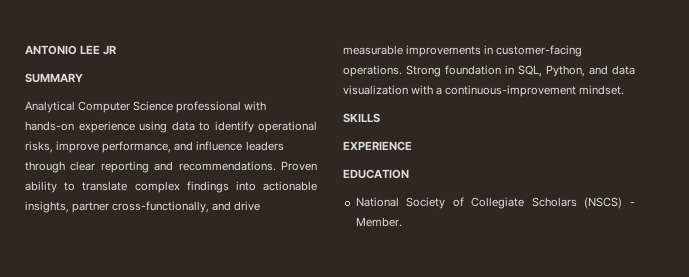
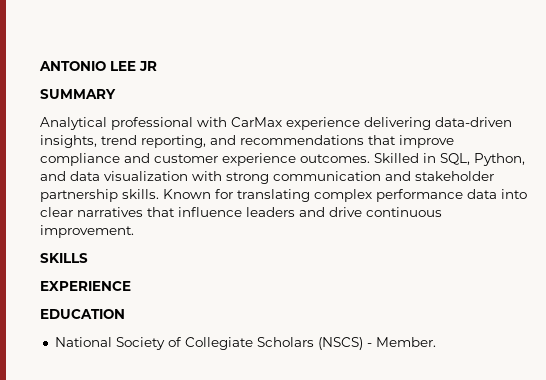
- Analytical Computer Science professional with hands-on experience using data to identify operational risks, improve performance, and influence leaders through clear reporting and recommendations. Proven ability to translate complex findings into actionable insights, partner cross-functionally, and drive measurable improvements in customer-facing operations. Strong foundation in SQL, Python, and data visualization with a continuous-improvement mindset.
+ Analytical professional with CarMax experience delivering data-driven insights, trend reporting, and recommendations that improve compliance and customer experience outcomes. Skilled in SQL, Python, and data visualization with strong communication and stakeholder partnership skills. Known for translating complex performance data into clear narratives that influence leaders and drive continuous improvement.

